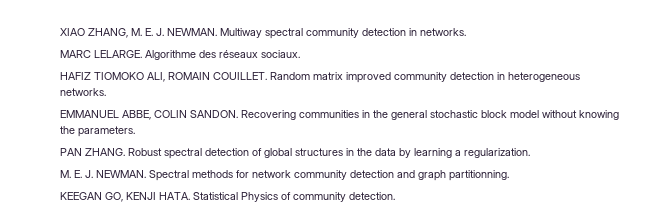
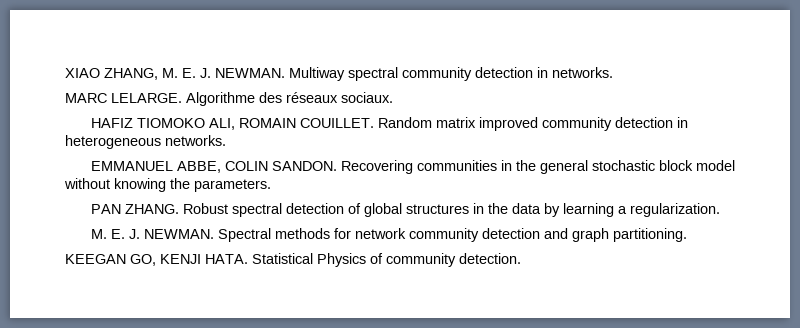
- Spectral methods for network community detection and graph partitionning.
+ Spectral methods for network community detection and graph partitioning.

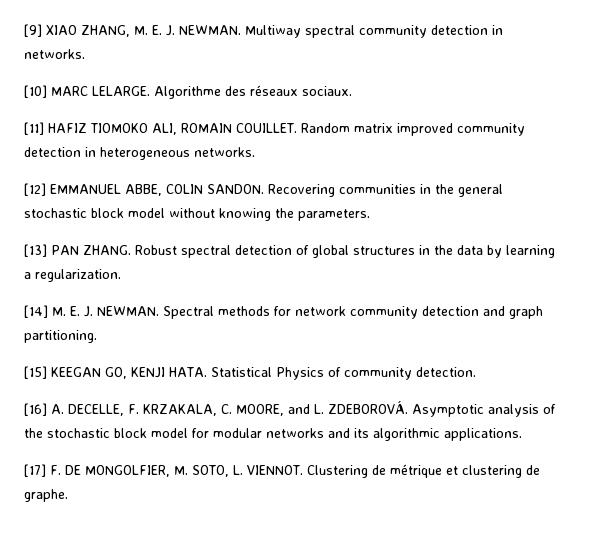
- XIAO ZHANG, M. E. J. NEWMAN.
+ [9] XIAO ZHANG, M. E. J. NEWMAN.
- MARC LELARGE.
+ [10] MARC LELARGE.
- HAFIZ TIOMOKO ALI, ROMAIN COUILLET.
+ [11] HAFIZ TIOMOKO ALI, ROMAIN COUILLET.
- EMMANUEL ABBE, COLIN SANDON.
+ [12] EMMANUEL ABBE, COLIN SANDON.
- PAN ZHANG.
+ [13] PAN ZHANG.
  Robust spectral detection of global structures in the data by learning a regularization.
- M. E. J. NEWMAN.
+ [14] M. E. J. NEWMAN.
- KEEGAN GO, KENJI HATA.
+ [15] KEEGAN GO, KENJI HATA.
+ [16] A. DECELLE, F. KRZAKALA, C. MOORE, and L. ZDEBOROVÁ. Asymptotic analysis of the stochastic block model for modular networks and its algorithmic applications.
+ [17] F. DE MONGOLFIER, M. SOTO, L. VIENNOT. Clustering de métrique et clustering de graphe.

